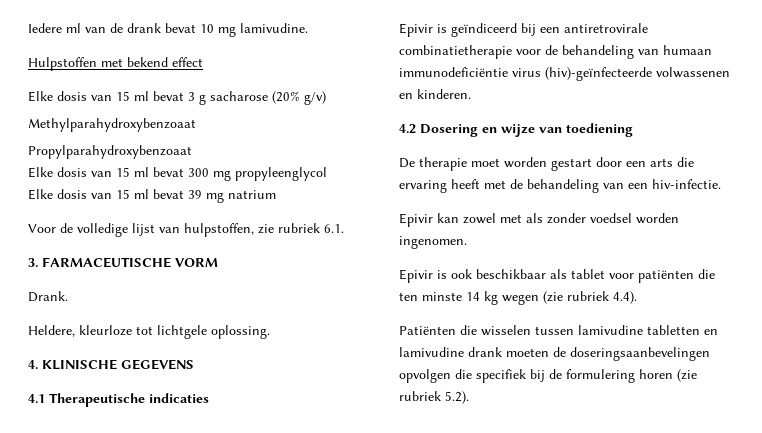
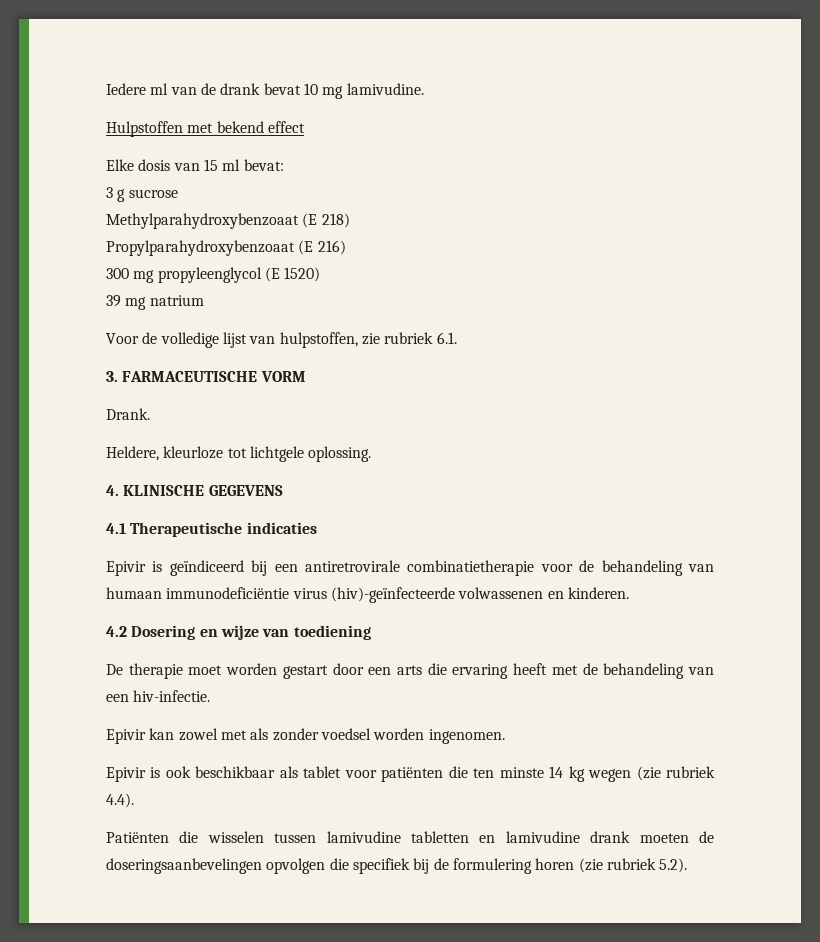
- Elke dosis van 15 ml bevat 3 g sacharose (20% g/v)
+ Elke dosis van 15 ml bevat:
+ 3 g sucrose
- Methylparahydroxybenzoaat
+ Methylparahydroxybenzoaat (E 218)
- Propylparahydroxybenzoaat
- Elke dosis van 15 ml bevat 300 mg propyleenglycol
- Elke dosis van 15 ml bevat 39 mg natrium
+ Propylparahydroxybenzoaat (E 216)
+ 300 mg propyleenglycol (E 1520)
+ 39 mg natrium

